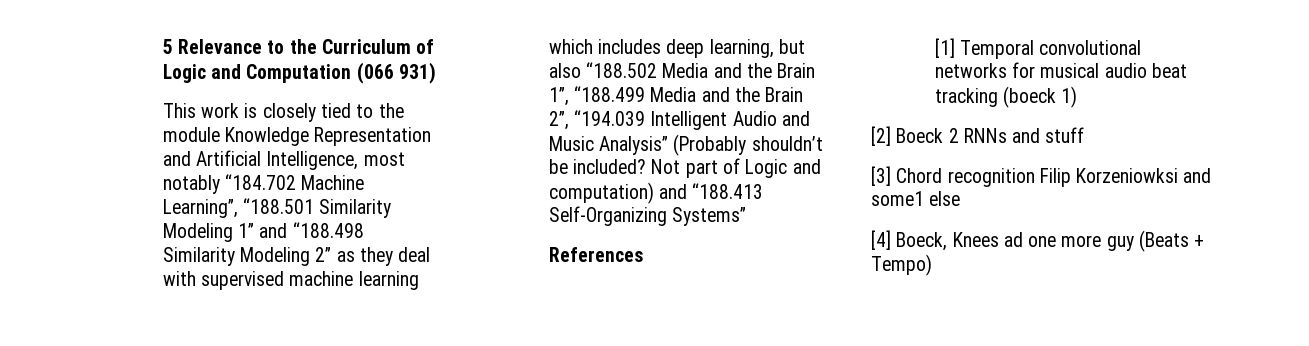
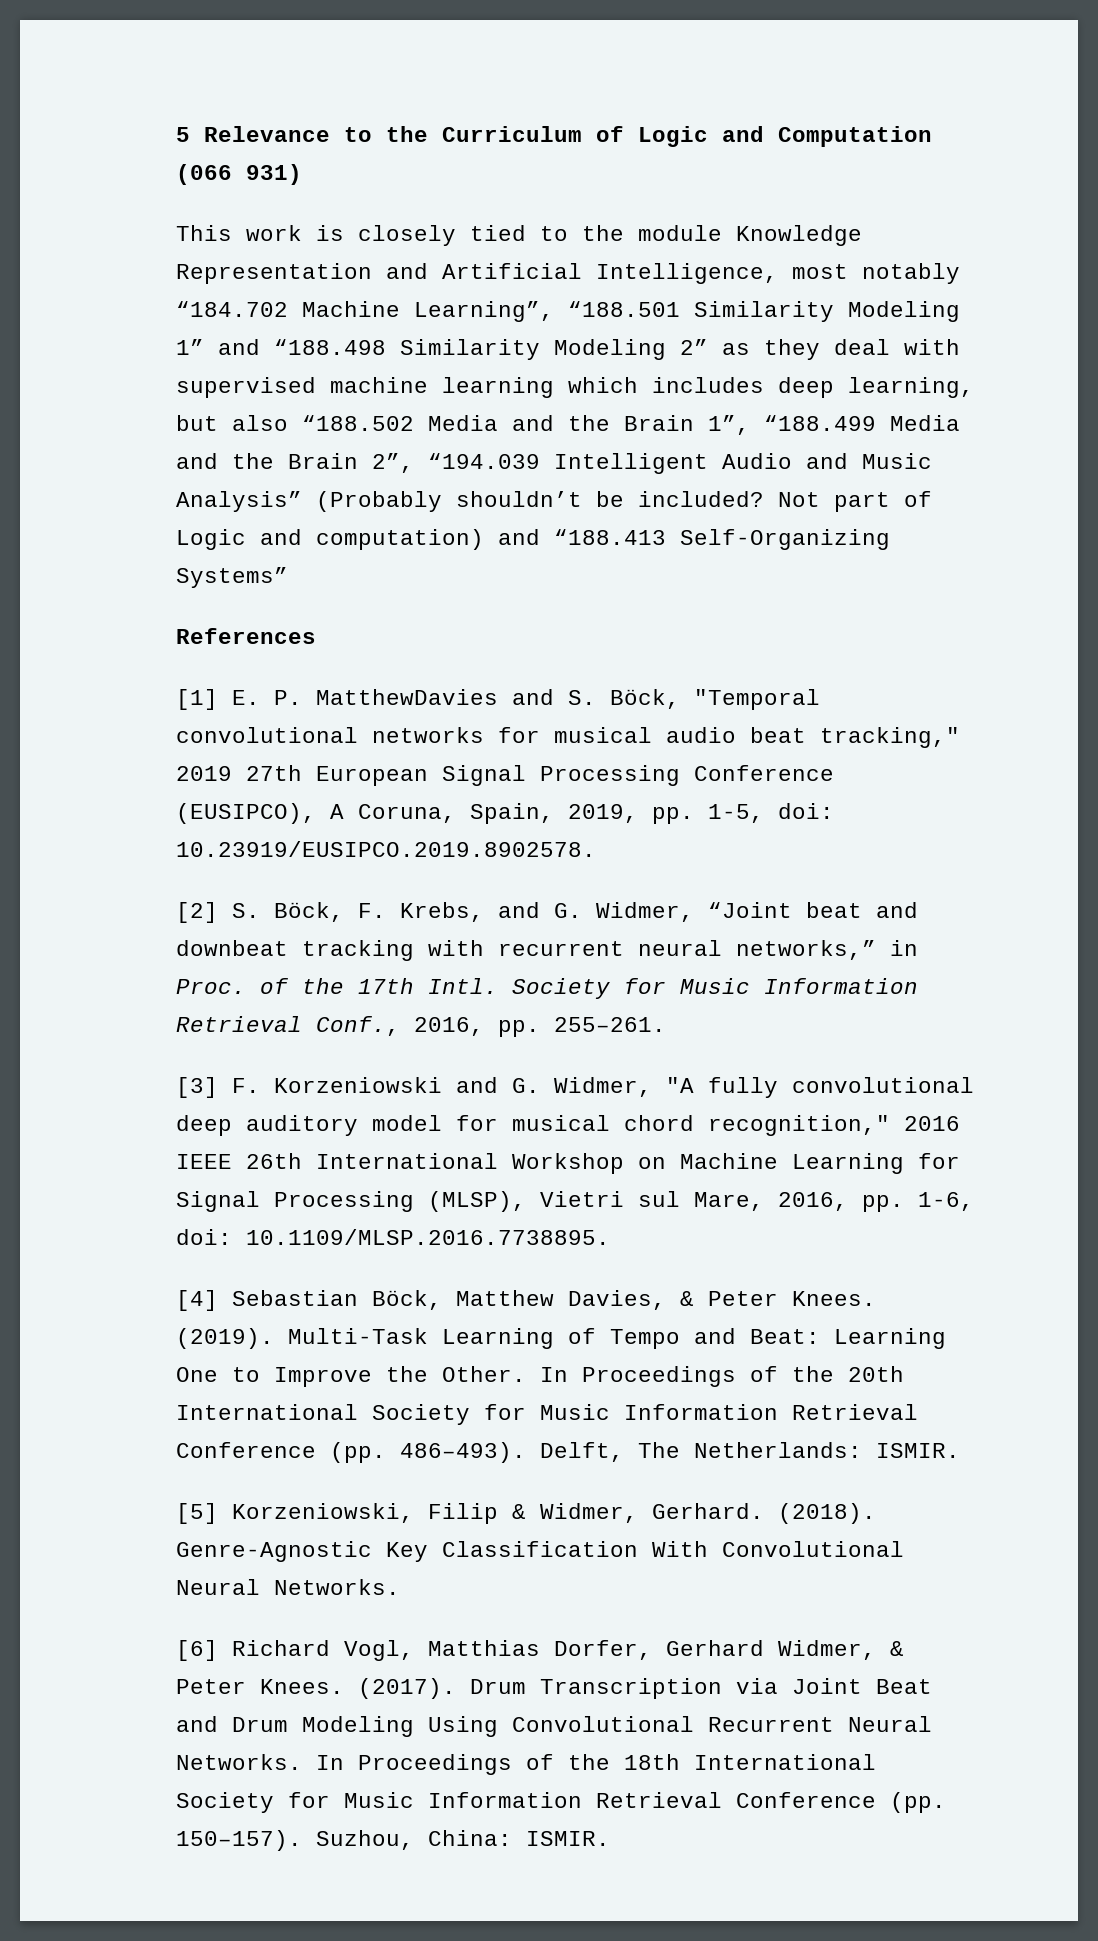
- [1] Temporal convolutional networks for musical audio beat tracking (boeck 1)
- [2] Boeck 2 RNNs and stuff
- [3] Chord recognition Filip Korzeniowksi and some1 else
- [4] Boeck, Knees ad one more guy (Beats + Tempo)
+ [1] E. P. MatthewDavies and S. Böck, "Temporal convolutional networks for musical audio beat tracking," 2019 27th European Signal Processing Conference (EUSIPCO), A Coruna, Spain, 2019, pp. 1-5, doi: 10.23919/EUSIPCO.2019.8902578.
+ [2] S. Böck, F. Krebs, and G. Widmer, “Joint beat and downbeat tracking with recurrent neural networks,” in Proc. of the 17th Intl. Society for Music Information Retrieval Conf., 2016, pp. 255–261.
+ [3] F. Korzeniowski and G. Widmer, "A fully convolutional deep auditory model for musical chord recognition," 2016 IEEE 26th International Workshop on Machine Learning for Signal Processing (MLSP), Vietri sul Mare, 2016, pp. 1-6, doi: 10.1109/MLSP.2016.7738895.
+ [4] Sebastian Böck, Matthew Davies, & Peter Knees. (2019). Multi-Task Learning of Tempo and Beat: Learning One to Improve the Other. In Proceedings of the 20th International Society for Music Information Retrieval Conference (pp. 486–493). Delft, The Netherlands: ISMIR.
+ [5] Korzeniowski, Filip & Widmer, Gerhard. (2018). Genre-Agnostic Key Classification With Convolutional Neural Networks.
+ [6] Richard Vogl, Matthias Dorfer, Gerhard Widmer, & Peter Knees. (2017). Drum Transcription via Joint Beat and Drum Modeling Using Convolutional Recurrent Neural Networks. In Proceedings of the 18th International Society for Music Information Retrieval Conference (pp. 150–157). Suzhou, China: ISMIR.

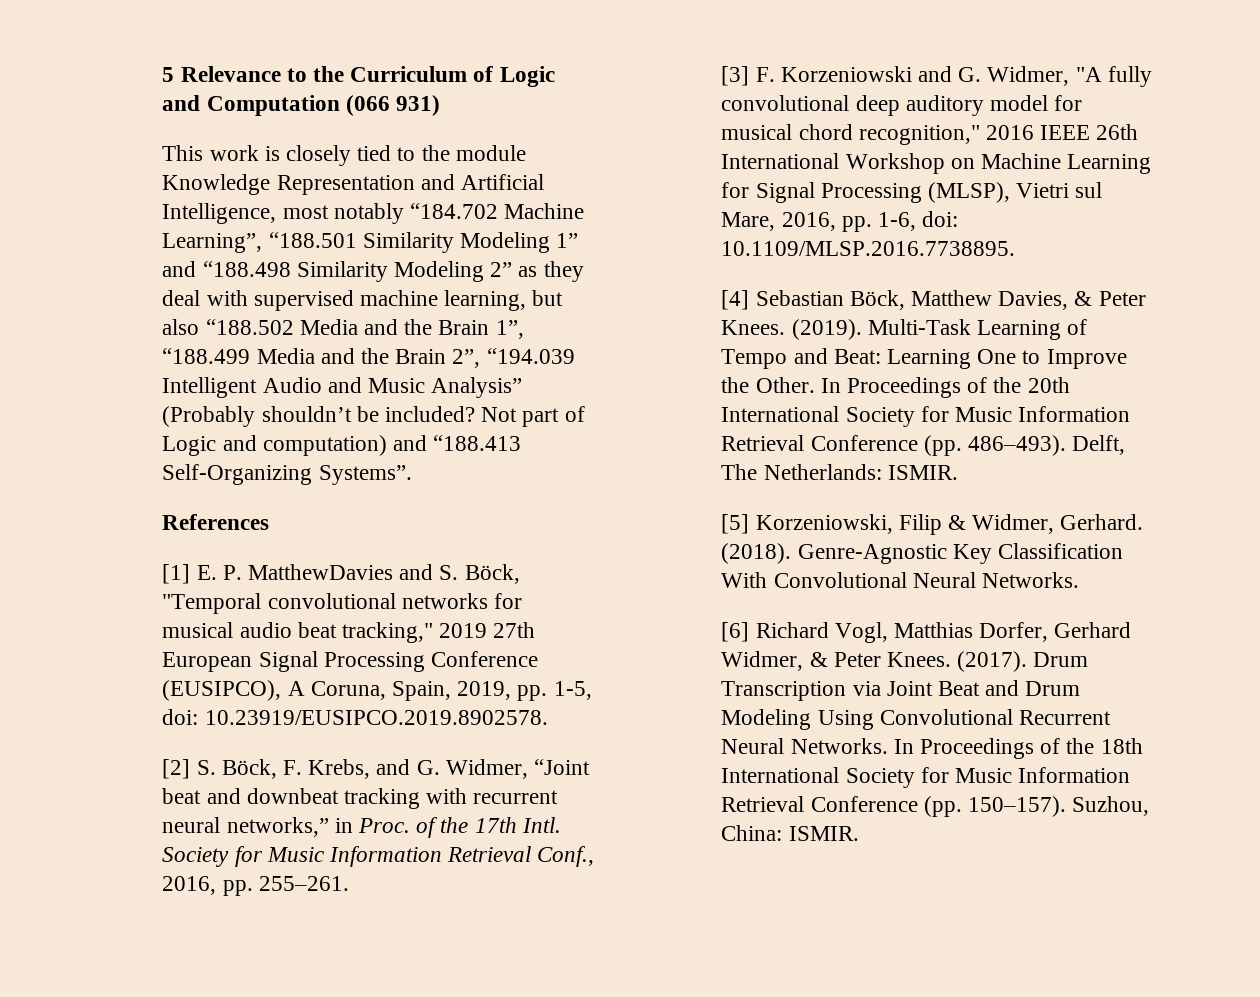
- This work is closely tied to the module Knowledge Representation and Artificial Intelligence, most notably “184.702 Machine Learning”, “188.501 Similarity Modeling 1” and “188.498 Similarity Modeling 2” as they deal with supervised machine learning which includes deep learning, but also “188.502 Media and the Brain 1”, “188.499 Media and the Brain 2”, “194.039 Intelligent Audio and Music Analysis” (Probably shouldn’t be included?
+ This work is closely tied to the module Knowledge Representation and Artificial Intelligence, most notably “184.702 Machine Learning”, “188.501 Similarity Modeling 1” and “188.498 Similarity Modeling 2” as they deal with supervised machine learning, but also “188.502 Media and the Brain 1”, “188.499 Media and the Brain 2”, “194.039 Intelligent Audio and Music Analysis” (Probably shouldn’t be included?
- Not part of Logic and computation) and “188.413 Self-Organizing Systems”
+ Not part of Logic and computation) and “188.413 Self-Organizing Systems”.

